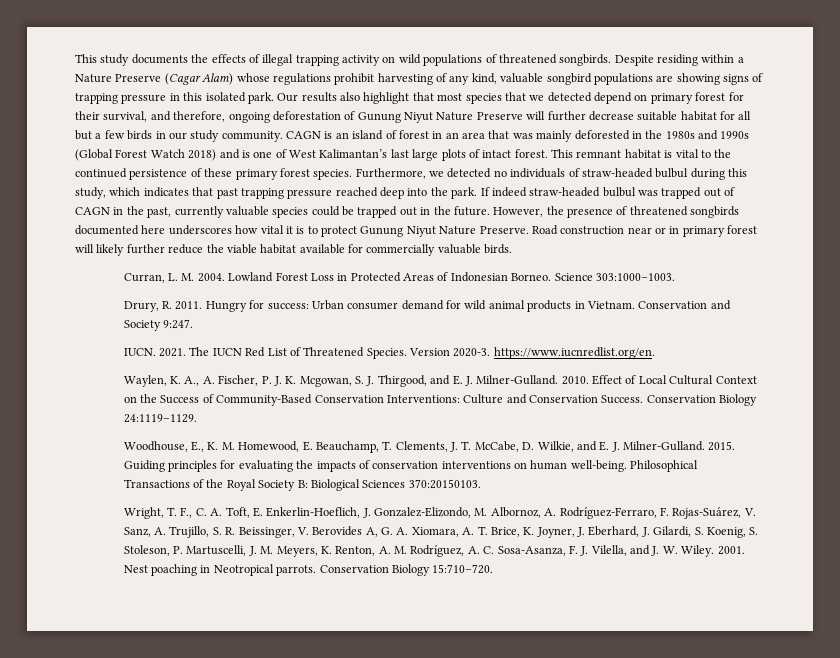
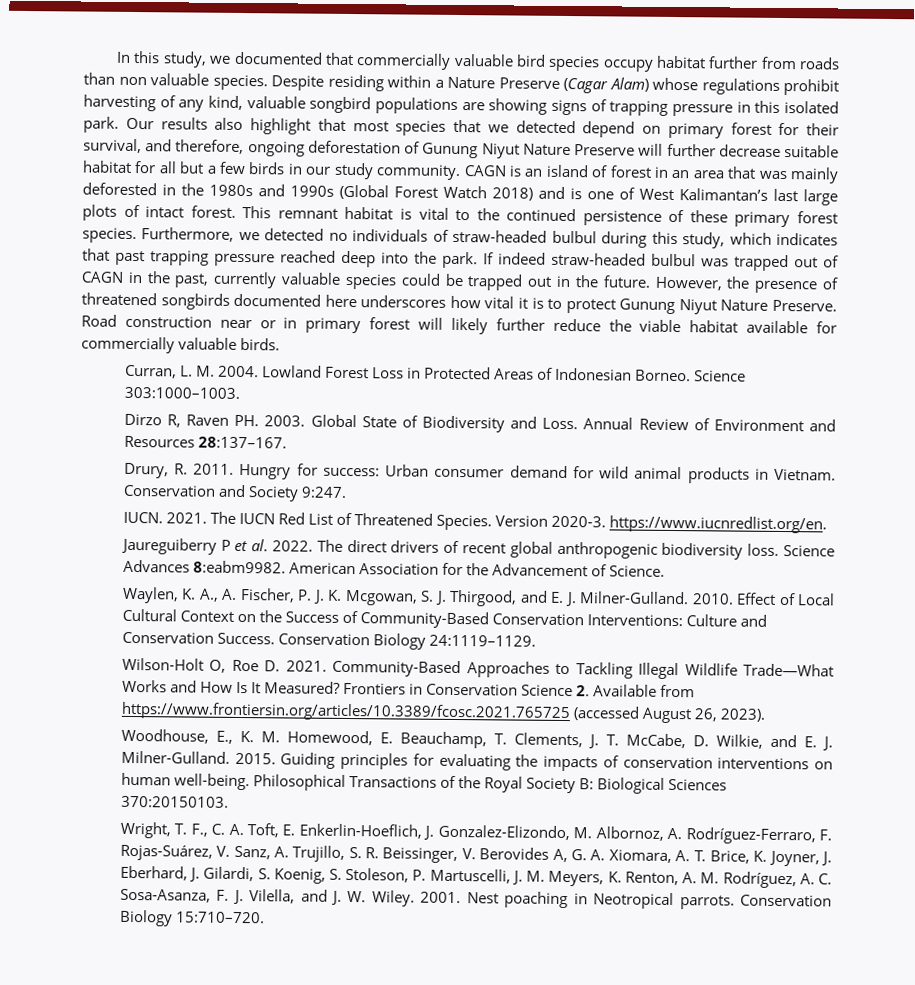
- This study documents the effects of illegal trapping activity on wild populations of threatened songbirds.
+ In this study, we documented that commercially valuable bird species occupy habitat further from roads than non valuable species.
+ Dirzo R, Raven PH. 2003. Global State of Biodiversity and Loss. Annual Review of Environment and Resources 28:137–167.
+ Jaureguiberry P et al. 2022. The direct drivers of recent global anthropogenic biodiversity loss. Science Advances 8:eabm9982. American Association for the Advancement of Science.
+ Wilson-Holt O, Roe D. 2021. Community-Based Approaches to Tackling Illegal Wildlife Trade—What Works and How Is It Measured? Frontiers in Conservation Science 2. Available from https://www.frontiersin.org/articles/10.3389/fcosc.2021.765725 (accessed August 26, 2023).

